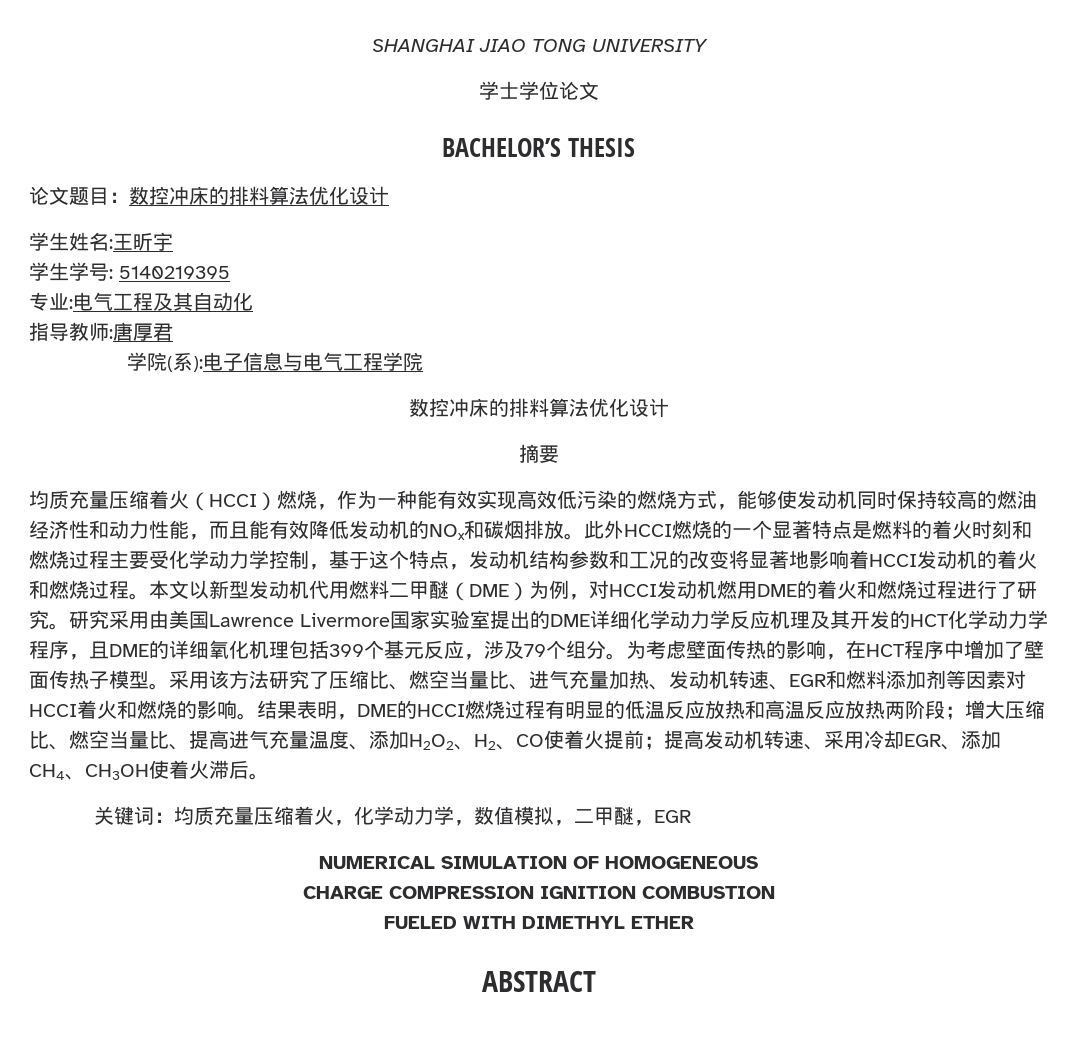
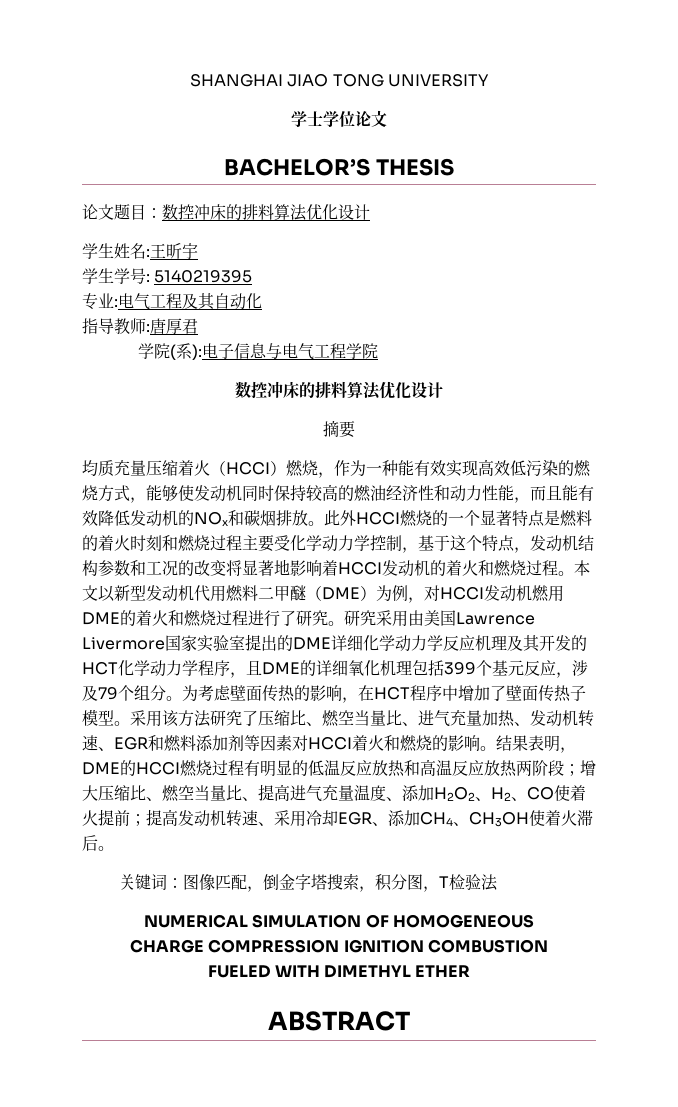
- 关键词：均质充量压缩着火，化学动力学，数值模拟，二甲醚，EGR
+ 关键词：图像匹配，倒金字塔搜索，积分图，T检验法

